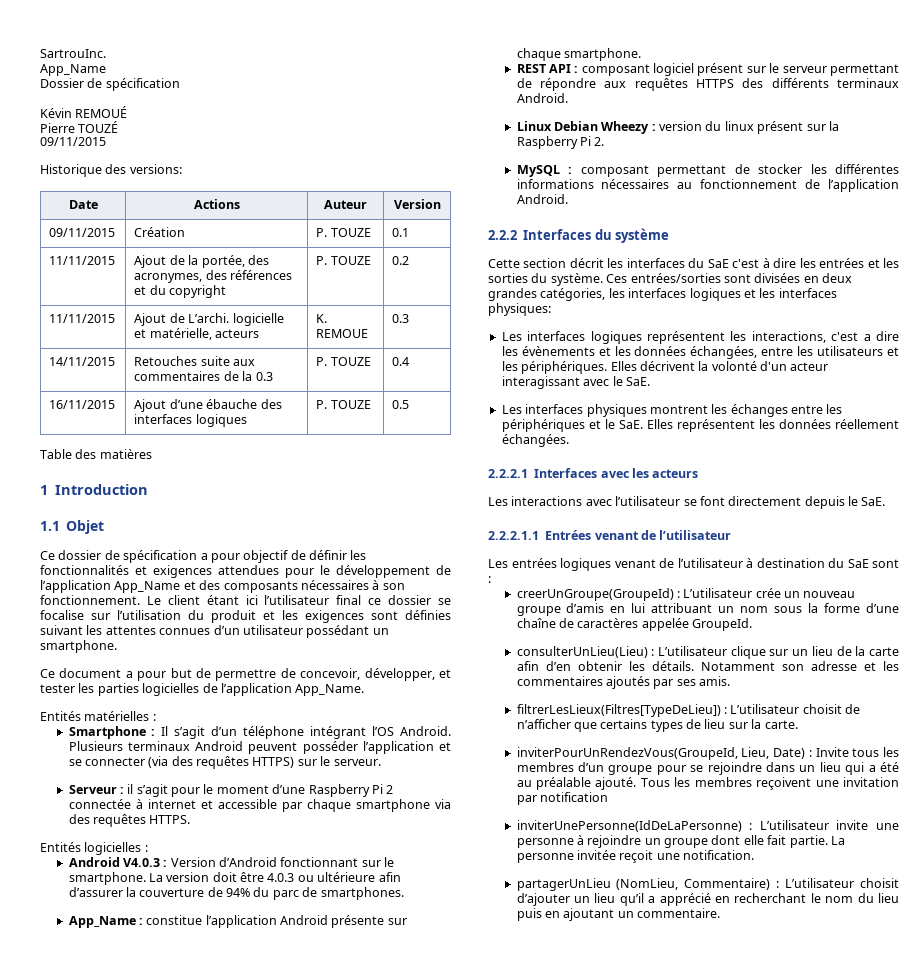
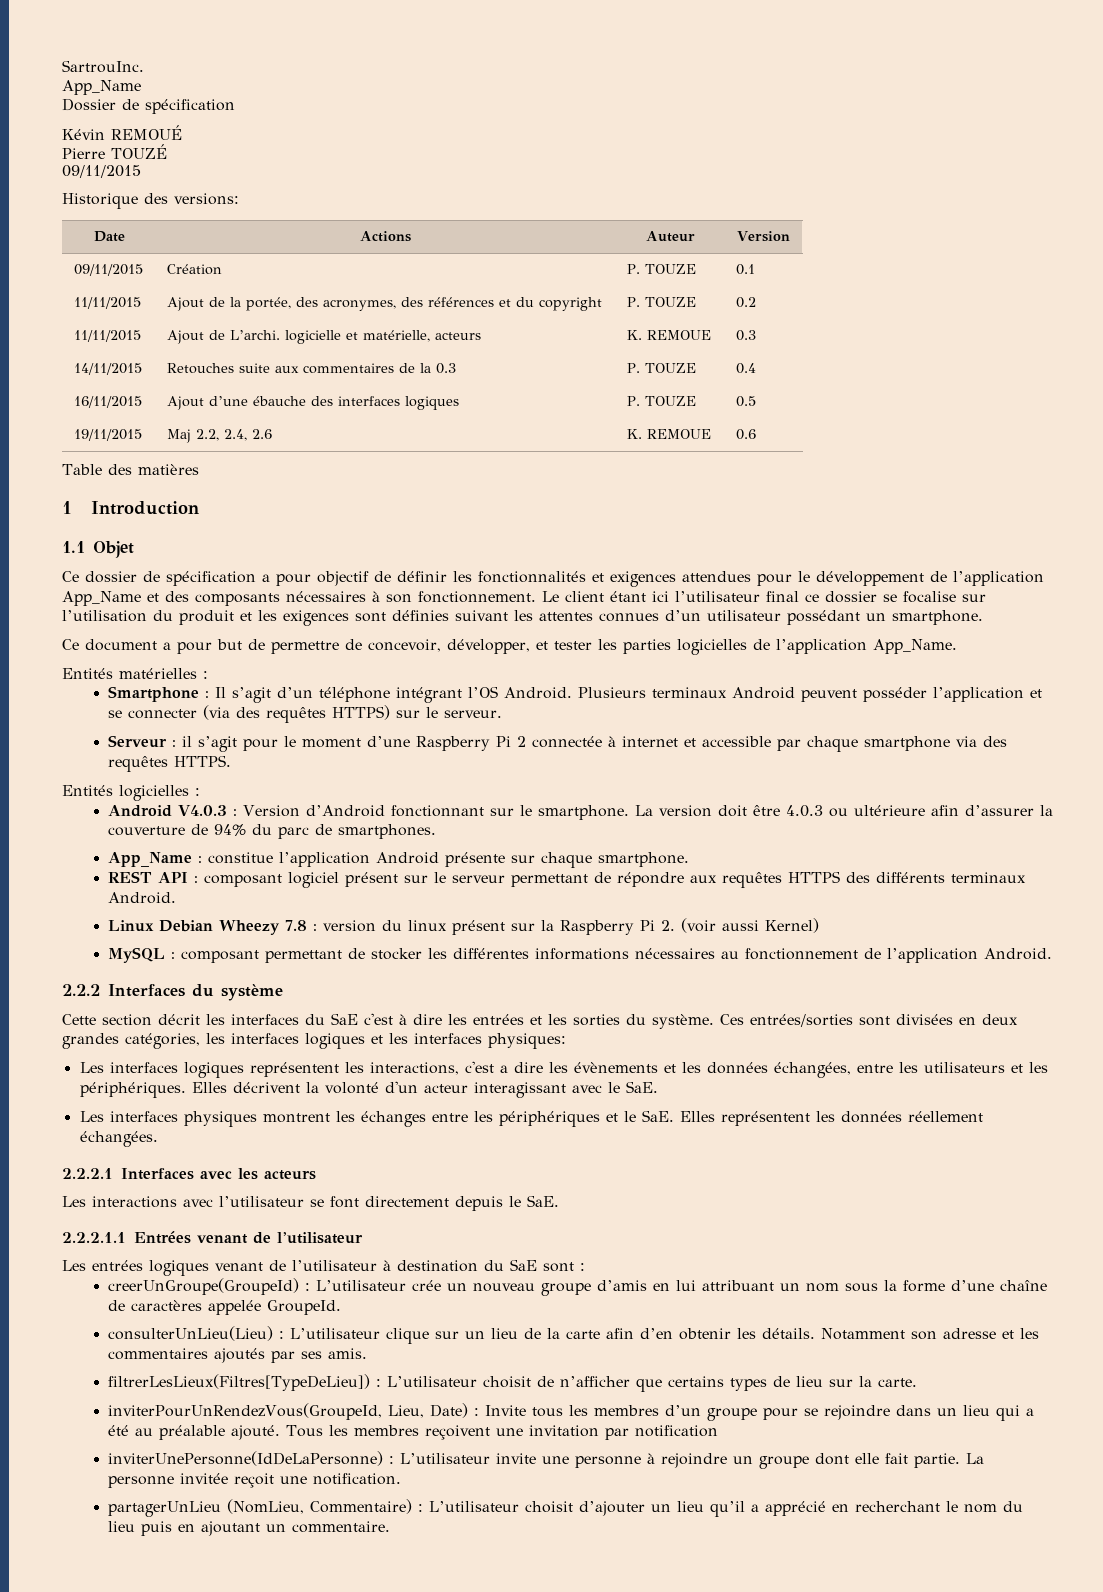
+ 19/11/2015 | Maj 2.2, 2.4, 2.6 | K. REMOUE | 0.6
- Linux Debian Wheezy : version du linux présent sur la Raspberry Pi 2.
+ Linux Debian Wheezy 7.8 : version du linux présent sur la Raspberry Pi 2. (voir aussi Kernel)

